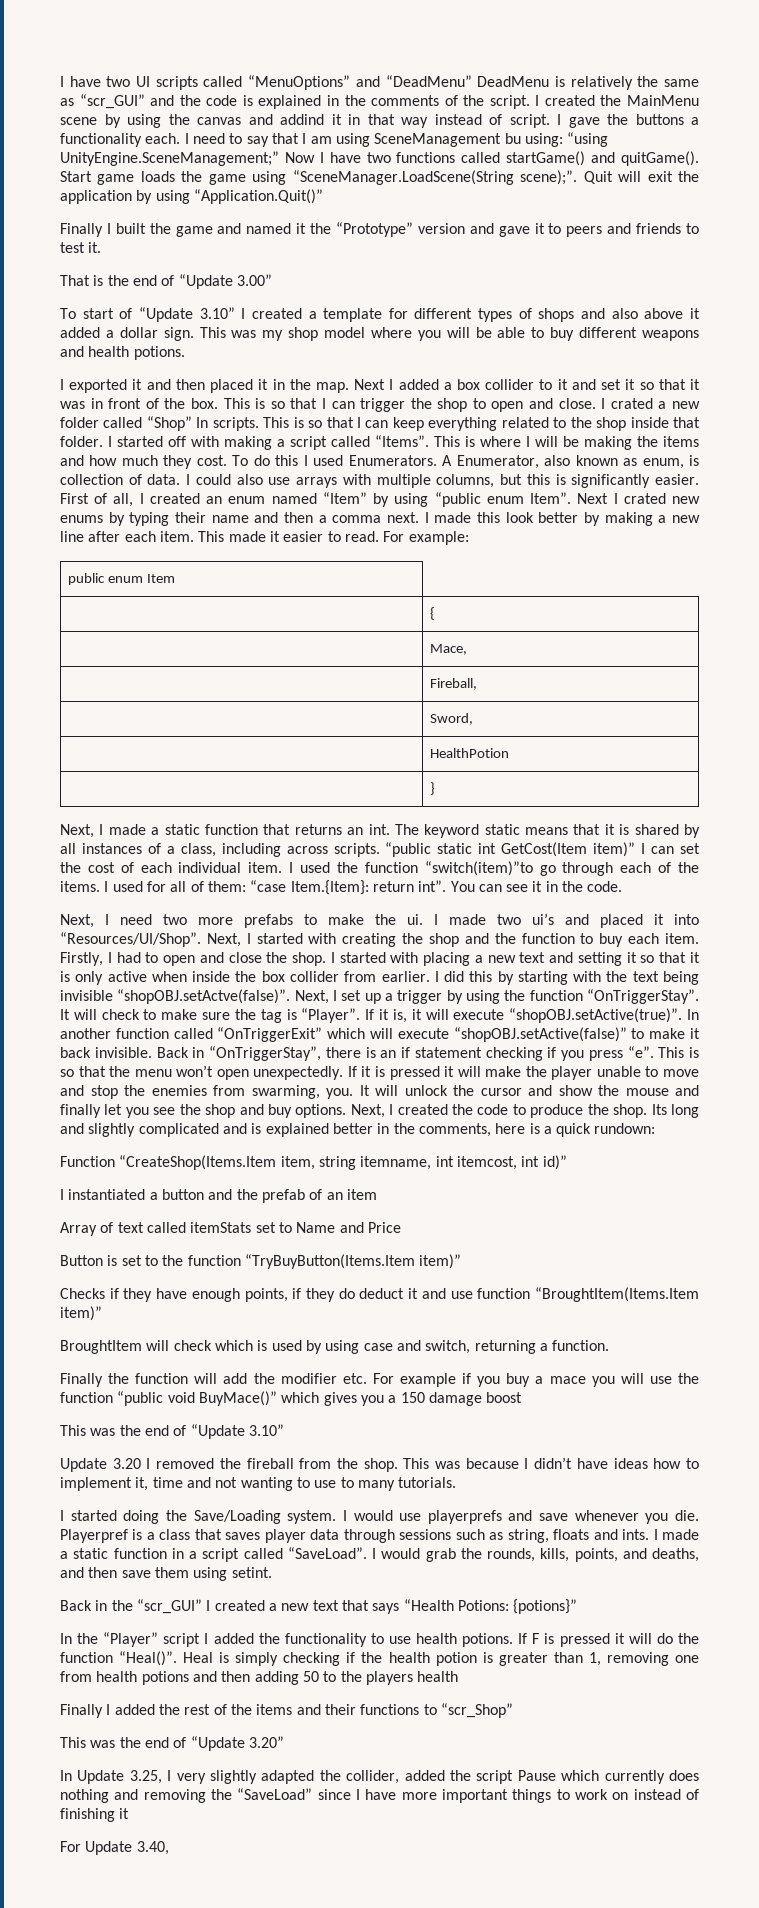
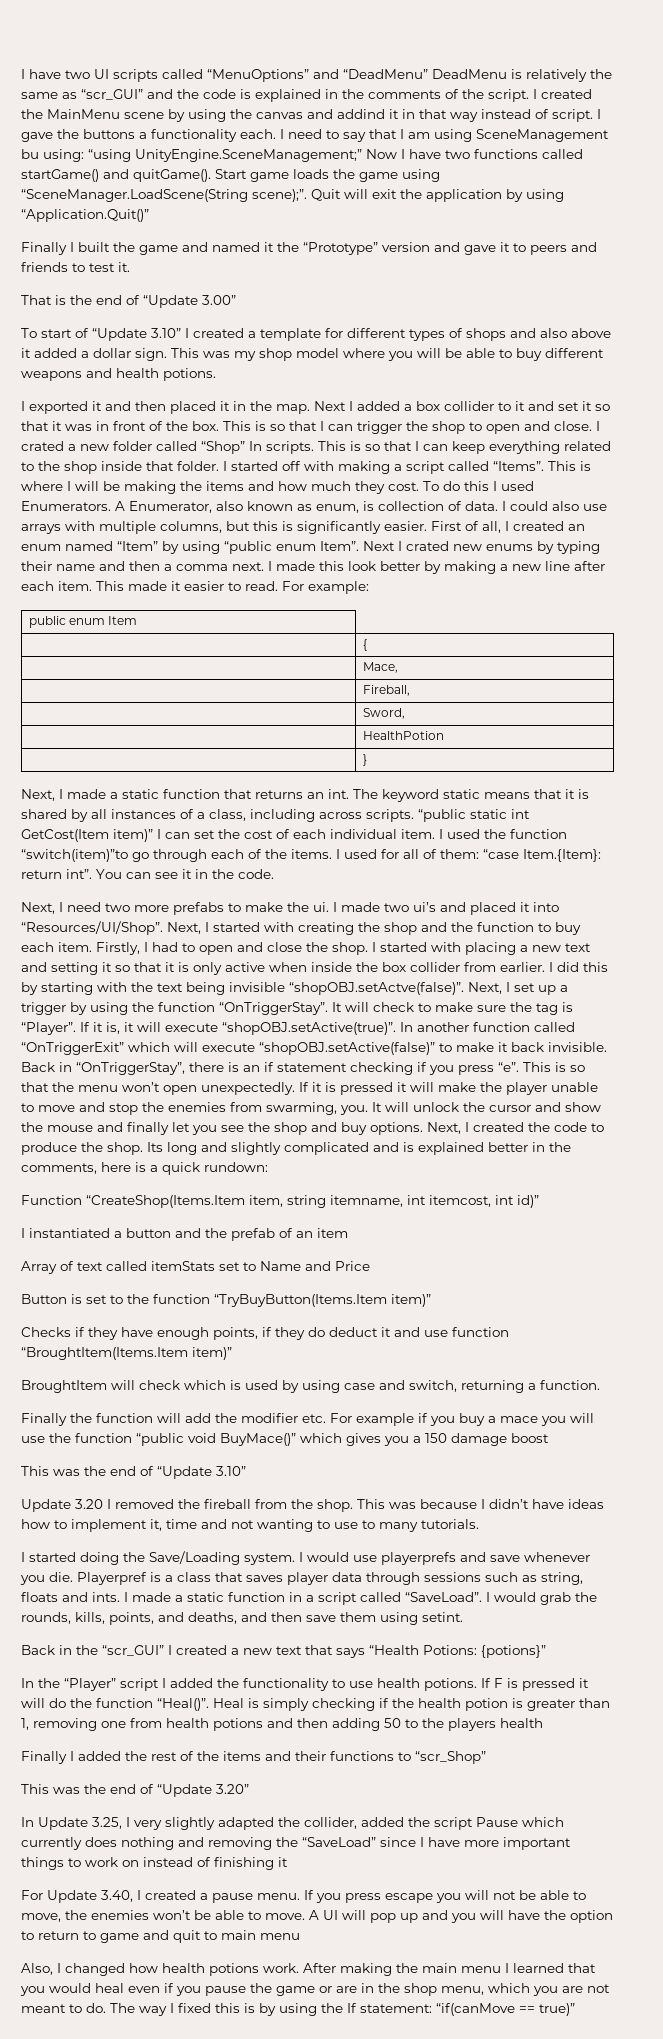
- For Update 3.40,
+ For Update 3.40, I created a pause menu. If you press escape you will not be able to move, the enemies won’t be able to move. A UI will pop up and you will have the option to return to game and quit to main menu
+ Also, I changed how health potions work. After making the main menu I learned that you would heal even if you pause the game or are in the shop menu, which you are not meant to do. The way I fixed this is by using the If statement: “if(canMove == true)”

